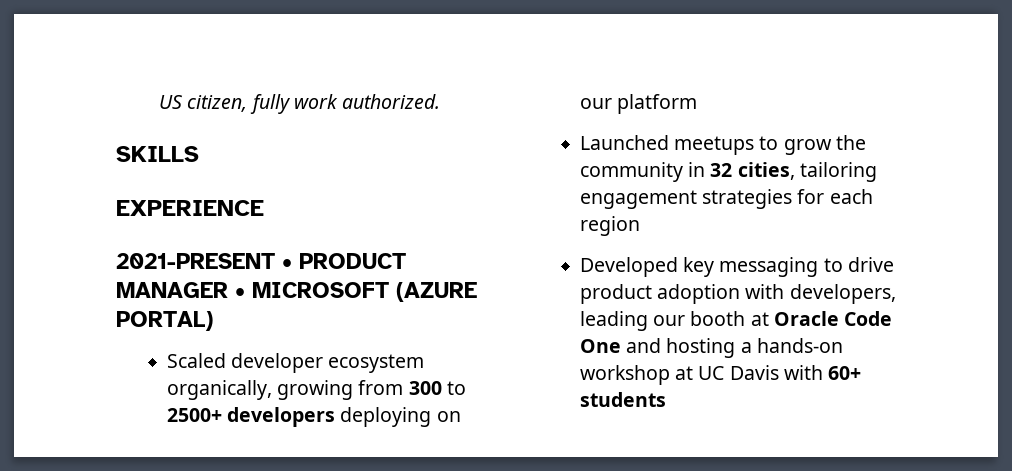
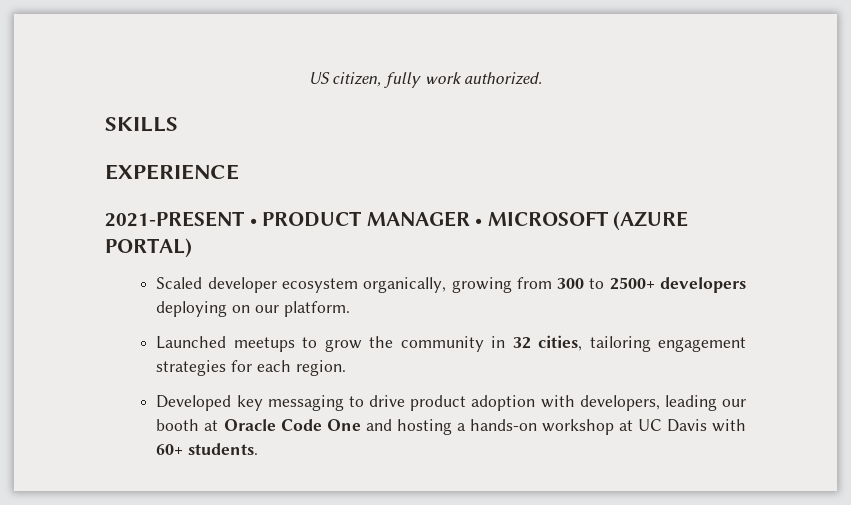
- Scaled developer ecosystem organically, growing from 300 to 2500+ developers deploying on our platform
+ Scaled developer ecosystem organically, growing from 300 to 2500+ developers deploying on our platform.
- Launched meetups to grow the community in 32 cities, tailoring engagement strategies for each region
+ Launched meetups to grow the community in 32 cities, tailoring engagement strategies for each region.
- Developed key messaging to drive product adoption with developers, leading our booth at Oracle Code One and hosting a hands-on workshop at UC Davis with 60+ students
+ Developed key messaging to drive product adoption with developers, leading our booth at Oracle Code One and hosting a hands-on workshop at UC Davis with 60+ students.

